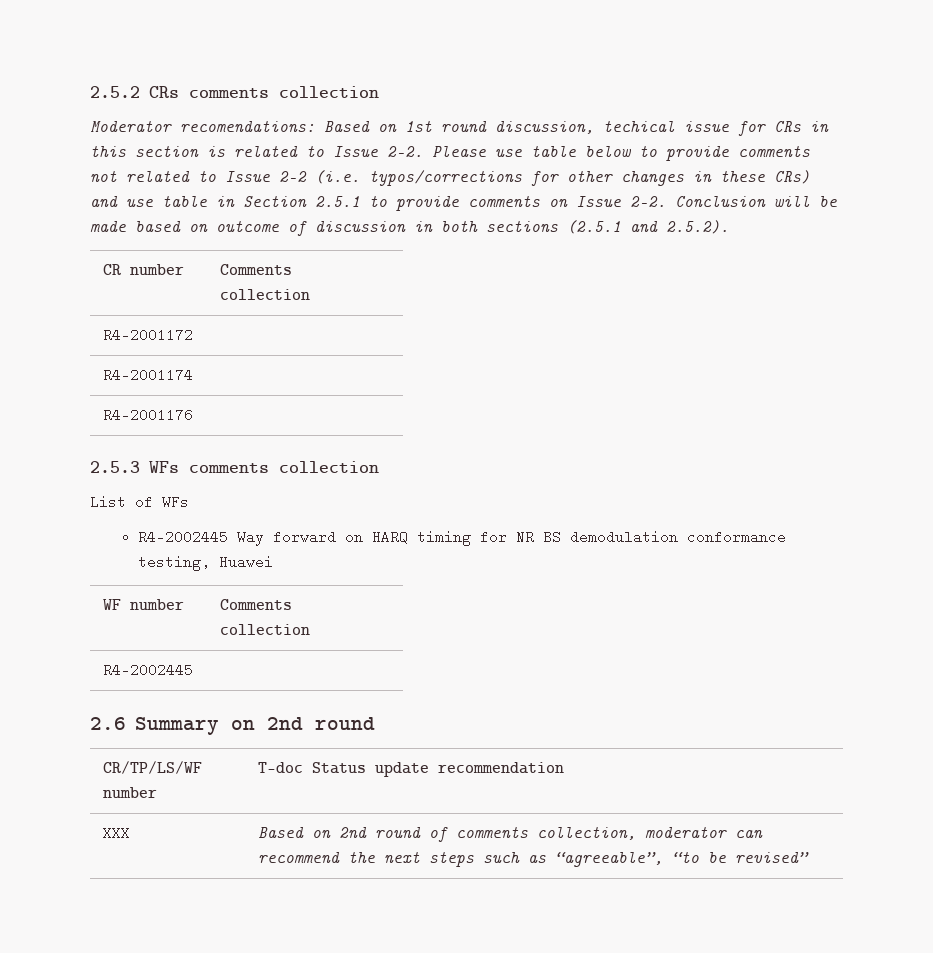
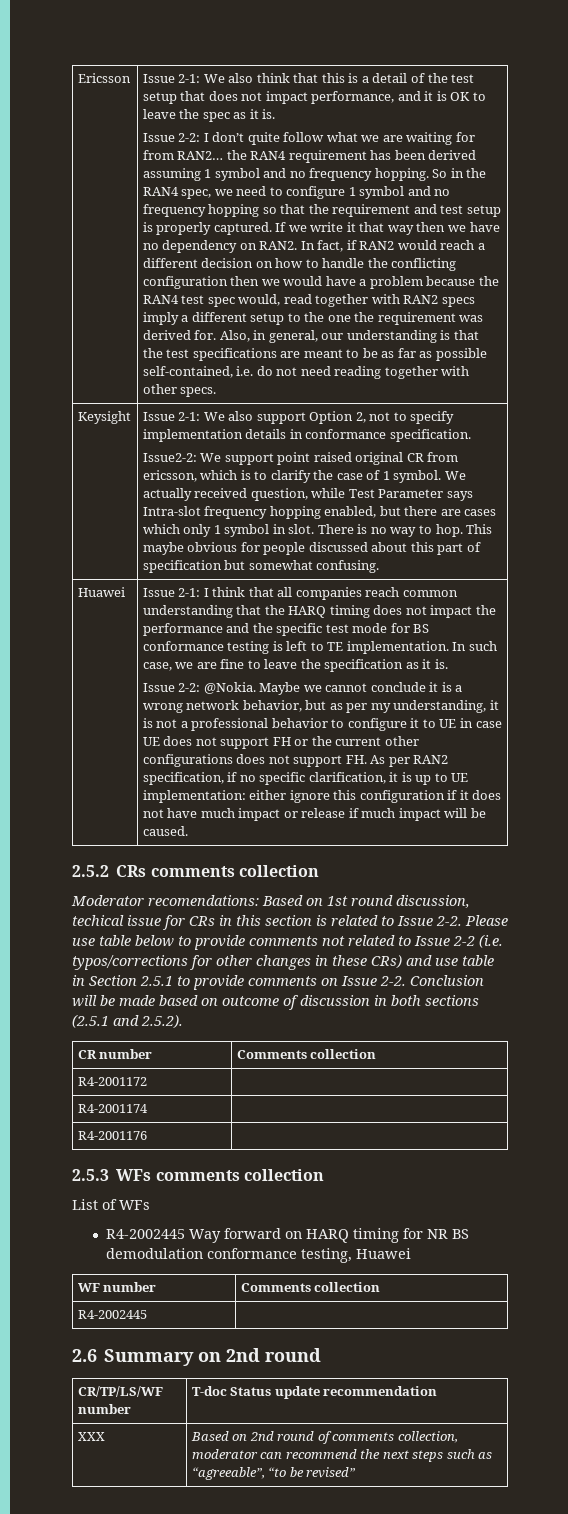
+ Ericsson | Issue 2-1: We also think that this is a detail of the test setup that does not impact performance, and it is OK to leave the spec as it is.
+ Issue 2-2: I don’t quite follow what we are waiting for from RAN2… the RAN4 requirement has been derived assuming 1 symbol and no frequency hopping. So in the RAN4 spec, we need to configure 1 symbol and no frequency hopping so that the requirement and test setup is properly captured. If we write it that way then we have no dependency on RAN2. In fact, if RAN2 would reach a different decision on how to handle the conflicting configuration then we would have a problem because the RAN4 test spec would, read together with RAN2 specs imply a different setup to the one the requirement was derived for. Also, in general, our understanding is that the test specifications are meant to be as far as possible self-contained, i.e. do not need reading together with other specs.
+ Keysight | Issue 2-1: We also support Option 2, not to specify implementation details in conformance specification.
+ Issue2-2: We support point raised original CR from ericsson, which is to clarify the case of 1 symbol. We actually received question, while Test Parameter says Intra-slot frequency hopping enabled, but there are cases which only 1 symbol in slot. There is no way to hop. This maybe obvious for people discussed about this part of specification but somewhat confusing.
+ Huawei | Issue 2-1: I think that all companies reach common understanding that the HARQ timing does not impact the performance and the specific test mode for BS conformance testing is left to TE implementation. In such case, we are fine to leave the specification as it is.
+ Issue 2-2: @Nokia. Maybe we cannot conclude it is a wrong network behavior, but as per my understanding, it is not a professional behavior to configure it to UE in case UE does not support FH or the current other configurations does not support FH. As per RAN2 specification, if no specific clarification, it is up to UE implementation: either ignore this configuration if it does not have much impact or release if much impact will be caused.

